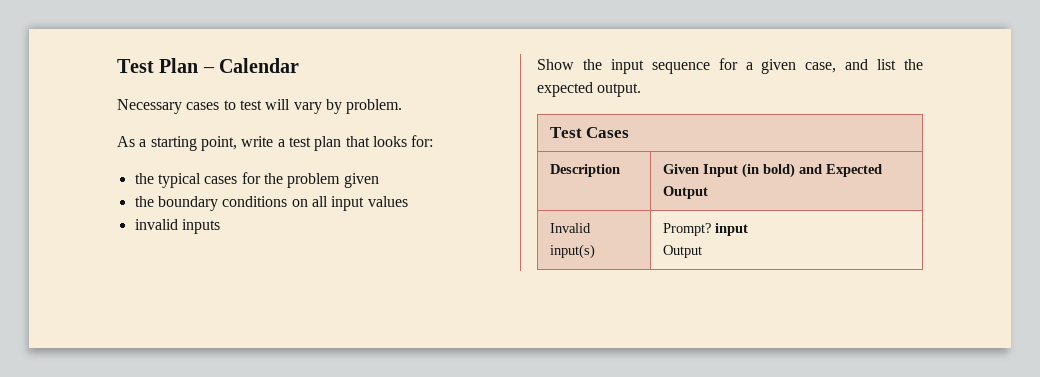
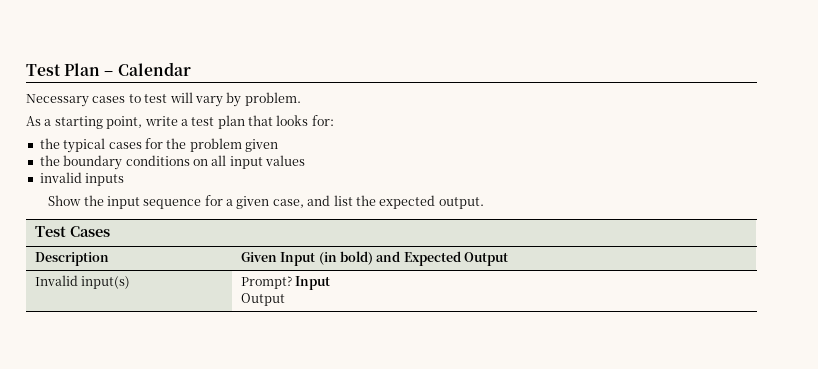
- Invalid input(s) | Prompt? input
+ Invalid input(s) | Prompt? Input

